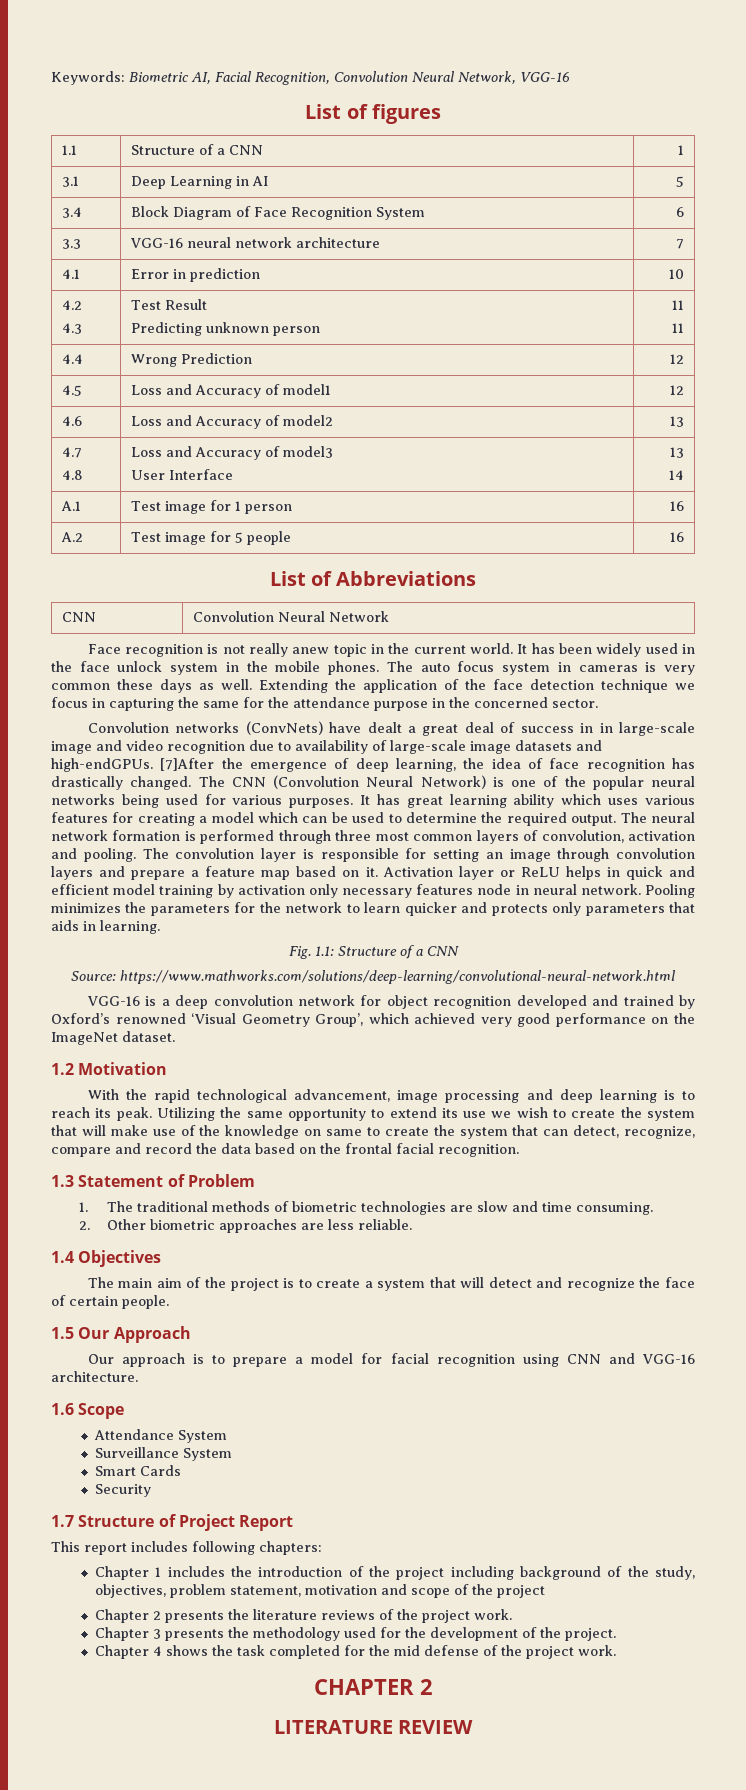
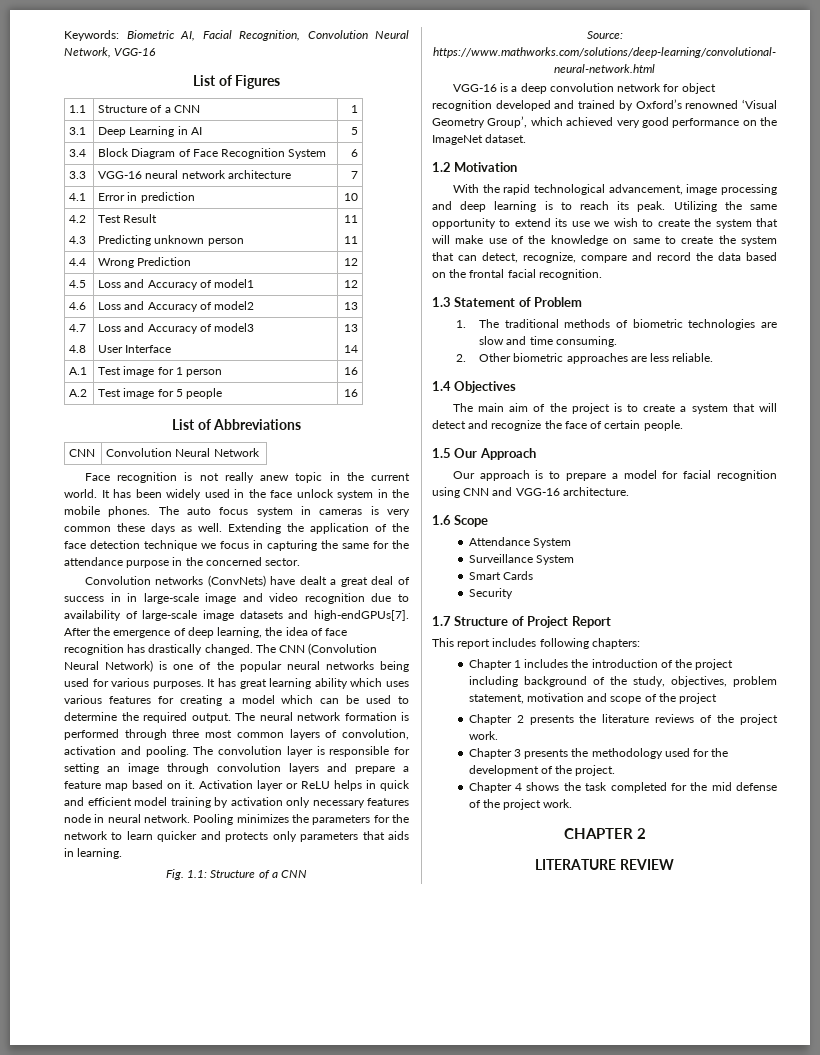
- List of figures
+ List of Figures
- Convolution networks (ConvNets) have dealt a great deal of success in in large-scale image and video recognition due to availability of large-scale image datasets and high-endGPUs. [7]After the emergence of deep learning, the idea of face recognition has drastically changed.
+ Convolution networks (ConvNets) have dealt a great deal of success in in large-scale image and video recognition due to availability of large-scale image datasets and high-endGPUs[7]. After the emergence of deep learning, the idea of face recognition has drastically changed.

